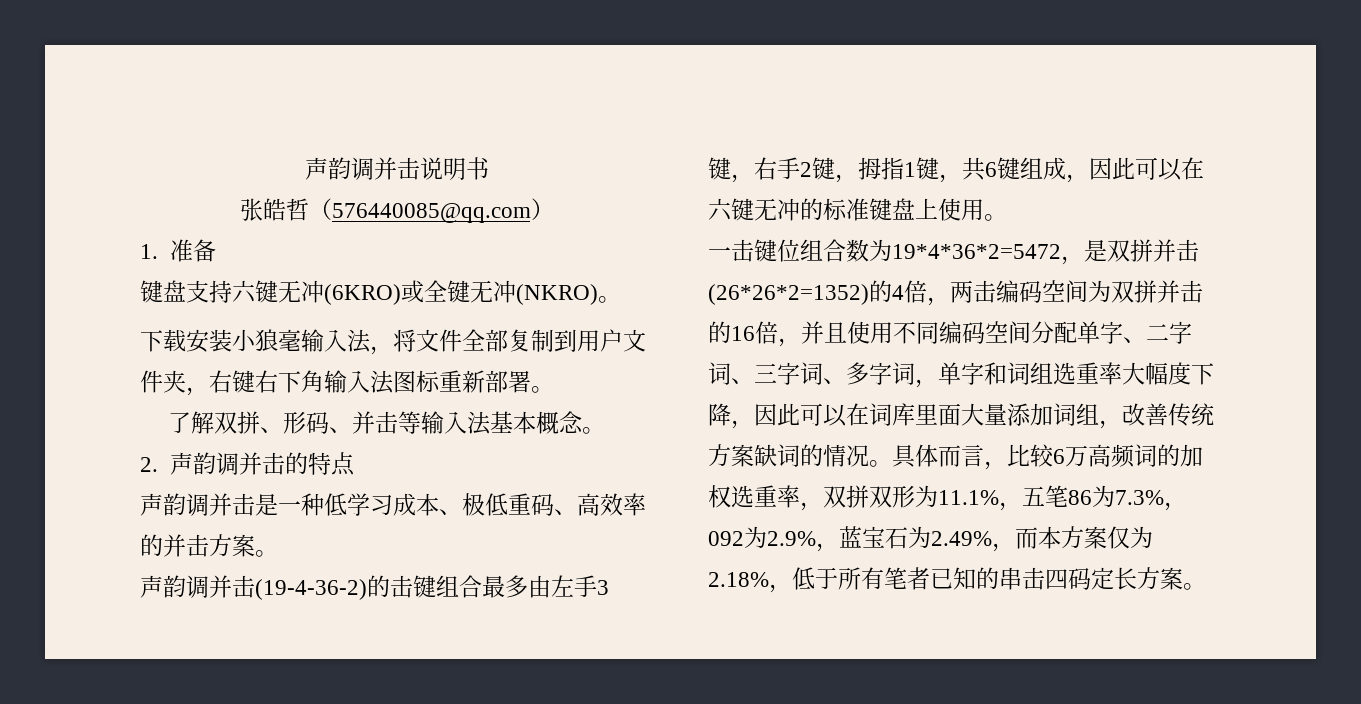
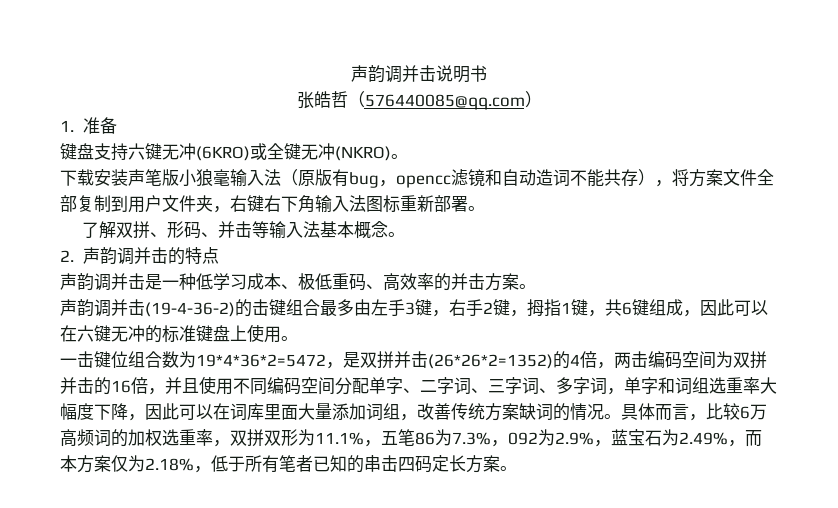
- 下载安装小狼毫输入法，将文件全部复制到用户文件夹，右键右下角输入法图标重新部署。
+ 下载安装声笔版小狼毫输入法（原版有bug，opencc滤镜和自动造词不能共存），将方案文件全部复制到用户文件夹，右键右下角输入法图标重新部署。

